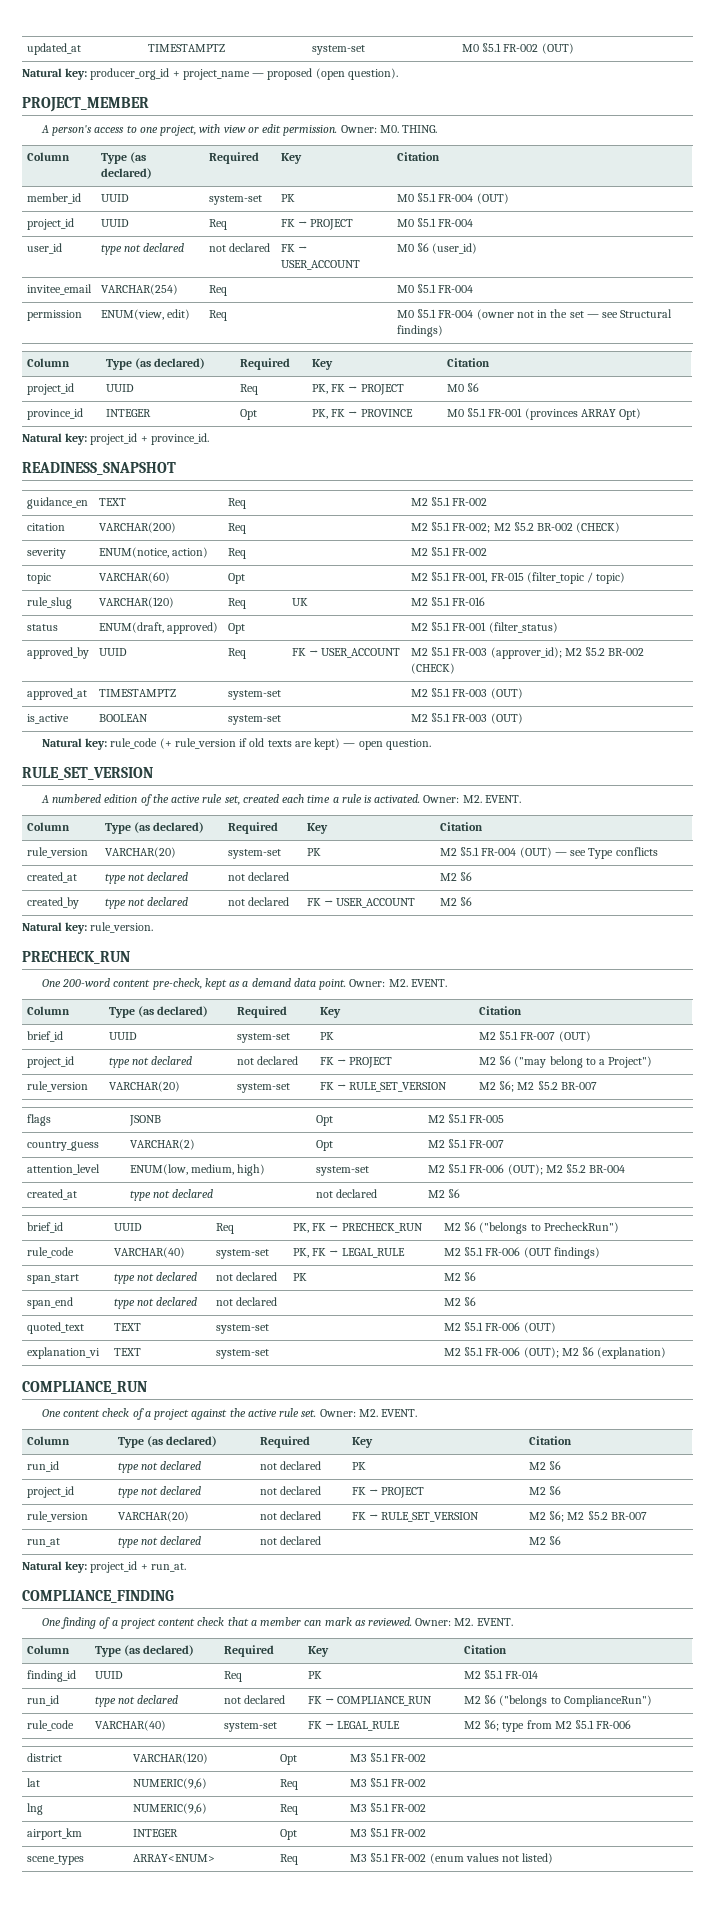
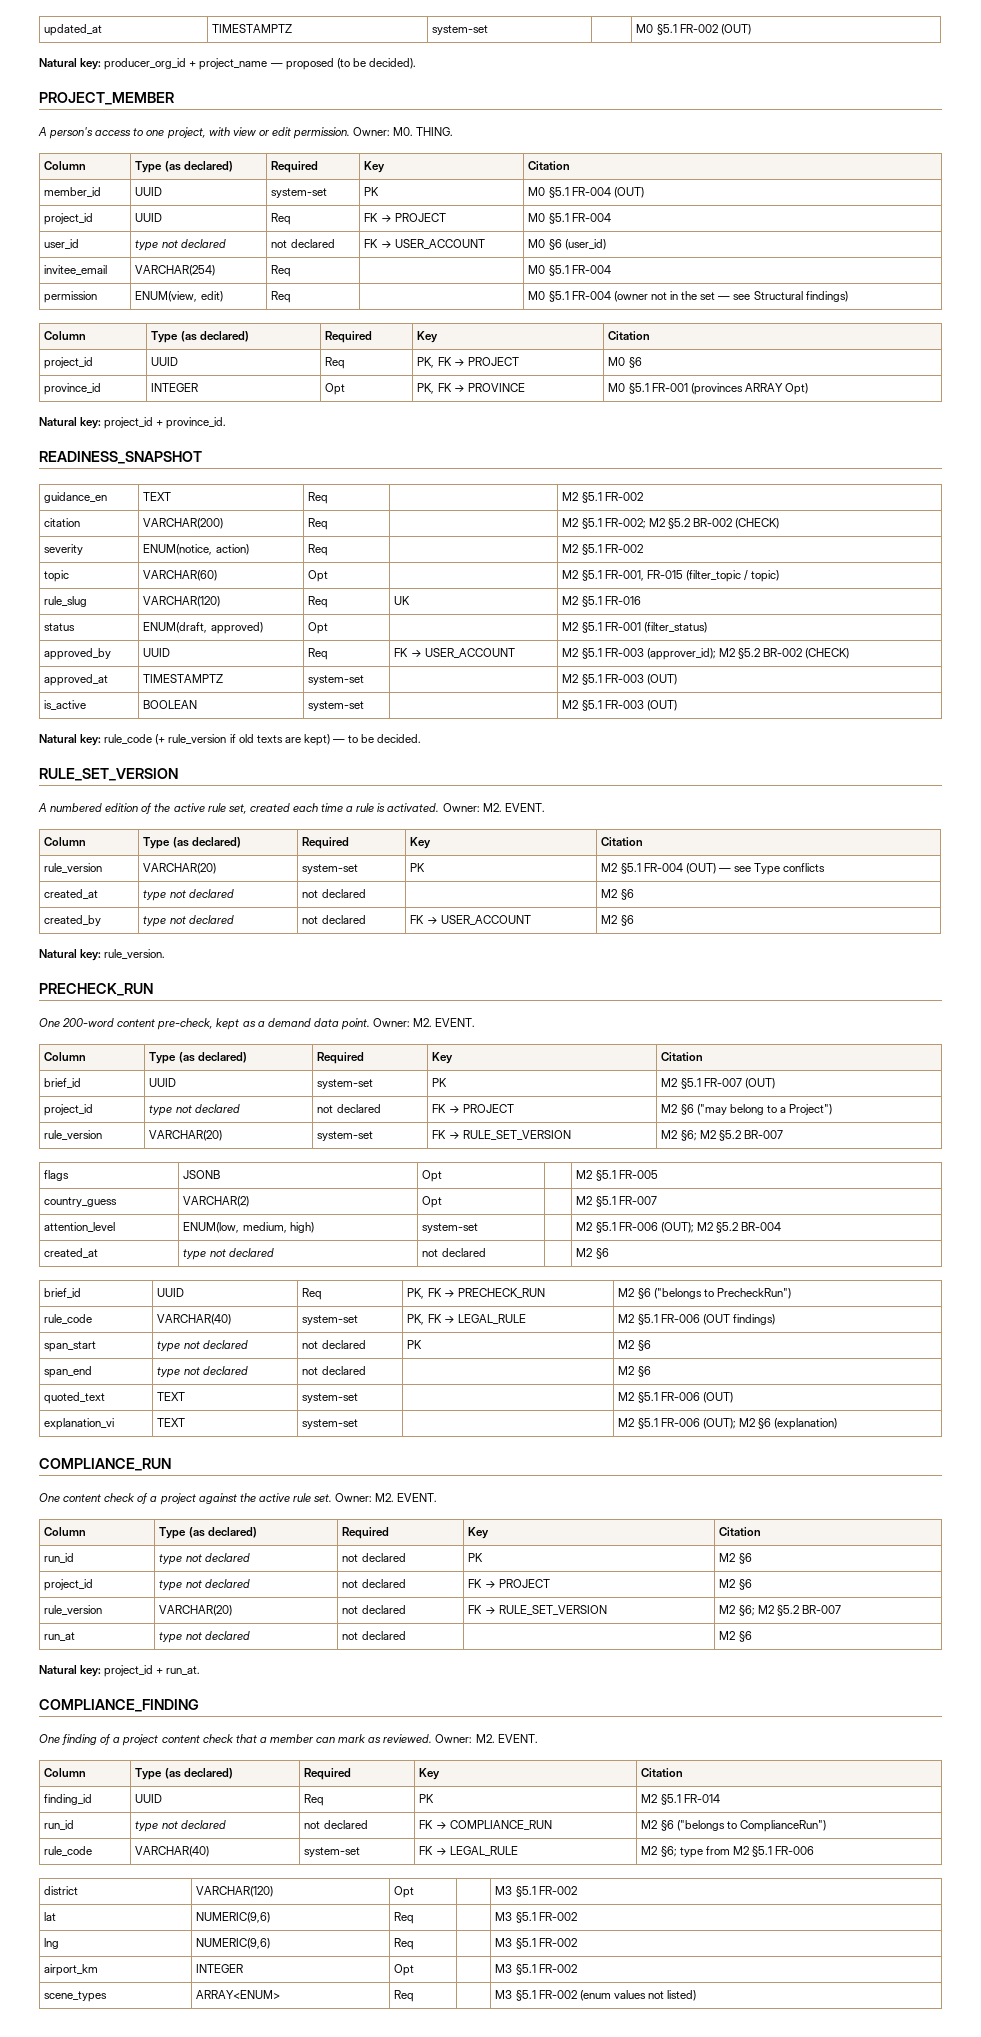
- Natural key: producer_org_id + project_name — proposed (open question).
+ Natural key: producer_org_id + project_name — proposed (to be decided).
- Natural key: rule_code (+ rule_version if old texts are kept) — open question.
+ Natural key: rule_code (+ rule_version if old texts are kept) — to be decided.

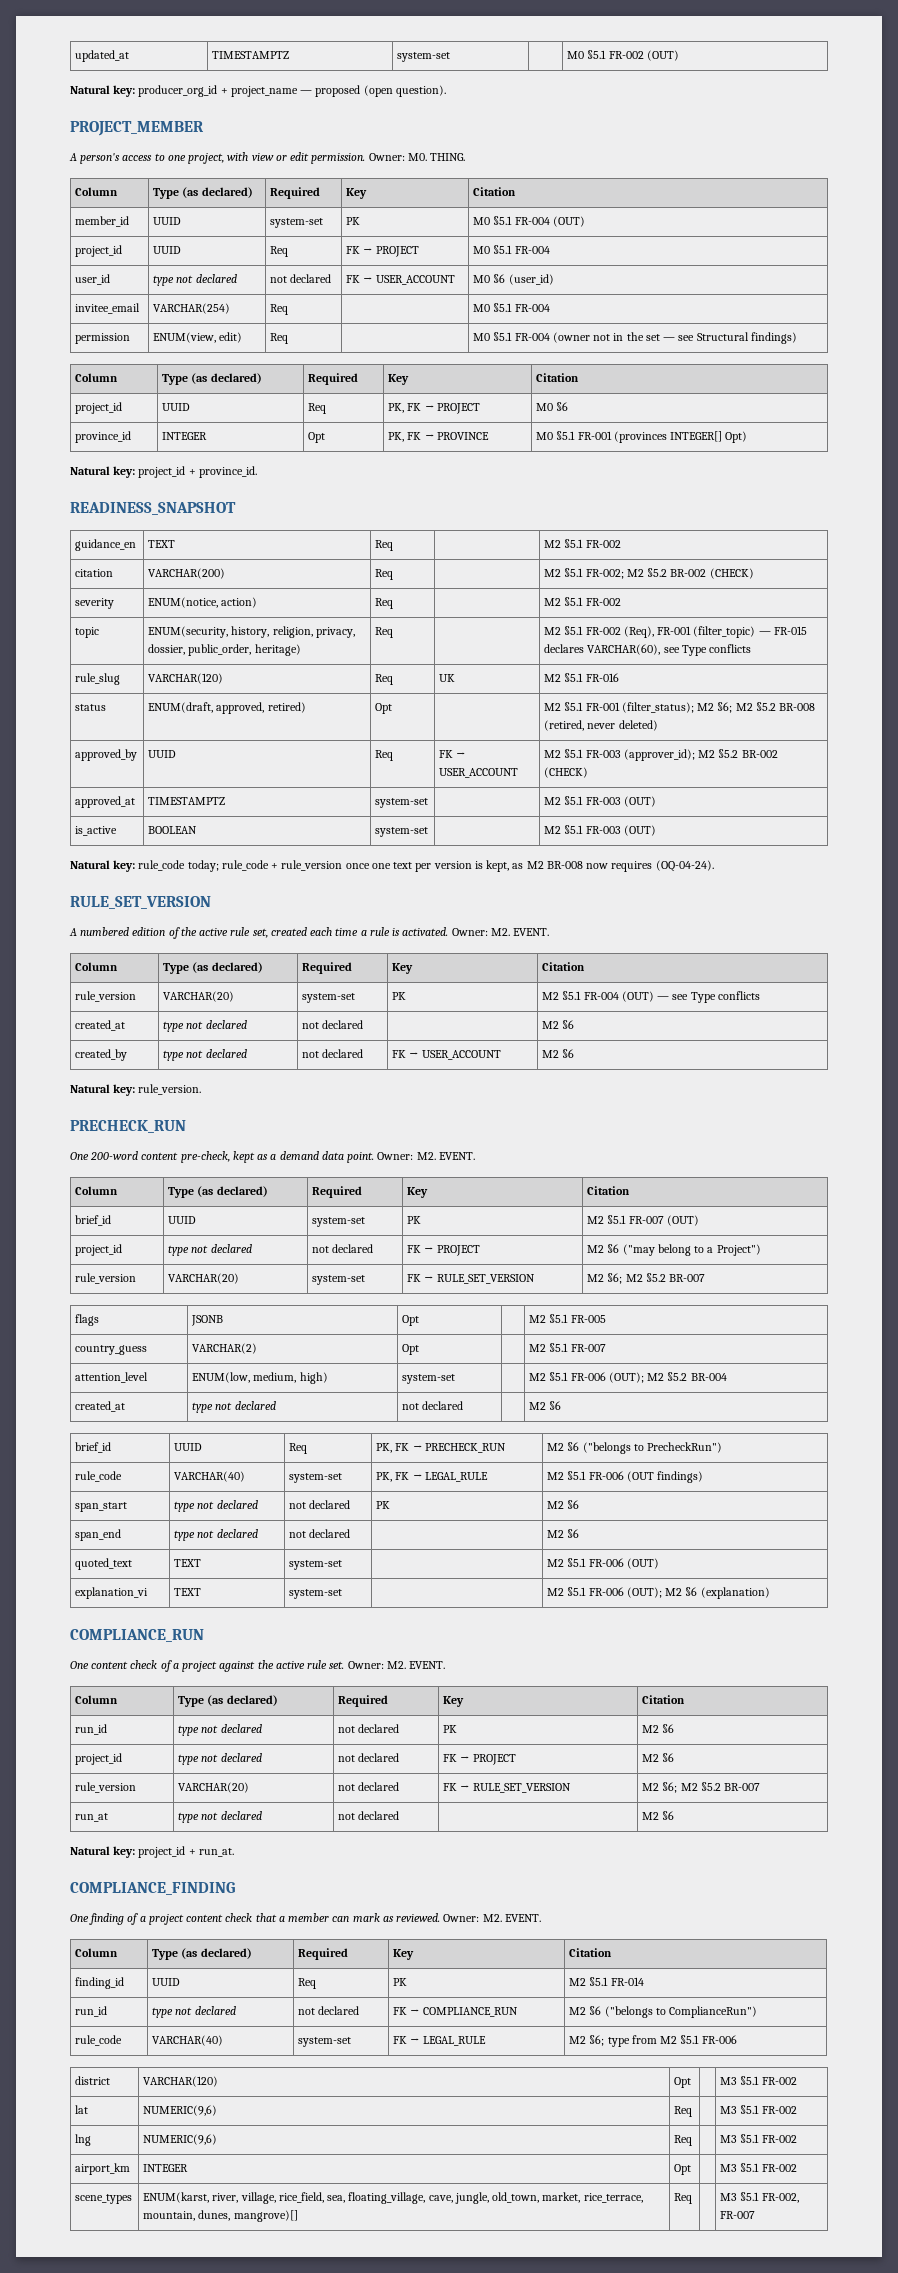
- Natural key: producer_org_id + project_name — proposed (to be decided).
+ Natural key: producer_org_id + project_name — proposed (open question).
- province_id | INTEGER | Opt | PK, FK → PROVINCE | M0 §5.1 FR-001 (provinces ARRAY Opt)
+ province_id | INTEGER | Opt | PK, FK → PROVINCE | M0 §5.1 FR-001 (provinces INTEGER[] Opt)
- topic | VARCHAR(60) | Opt | | M2 §5.1 FR-001, FR-015 (filter_topic / topic)
+ topic | ENUM(security, history, religion, privacy, dossier, public_order, heritage) | Req | | M2 §5.1 FR-002 (Req), FR-001 (filter_topic) — FR-015 declares VARCHAR(60), see Type conflicts
- status | ENUM(draft, approved) | Opt | | M2 §5.1 FR-001 (filter_status)
+ status | ENUM(draft, approved, retired) | Opt | | M2 §5.1 FR-001 (filter_status); M2 §6; M2 §5.2 BR-008 (retired, never deleted)
- Natural key: rule_code (+ rule_version if old texts are kept) — to be decided.
+ Natural key: rule_code today; rule_code + rule_version once one text per version is kept, as M2 BR-008 now requires (OQ-04-24).
- scene_types | ARRAY<ENUM> | Req | | M3 §5.1 FR-002 (enum values not listed)
+ scene_types | ENUM(karst, river, village, rice_field, sea, floating_village, cave, jungle, old_town, market, rice_terrace, mountain, dunes, mangrove)[] | Req | | M3 §5.1 FR-002, FR-007

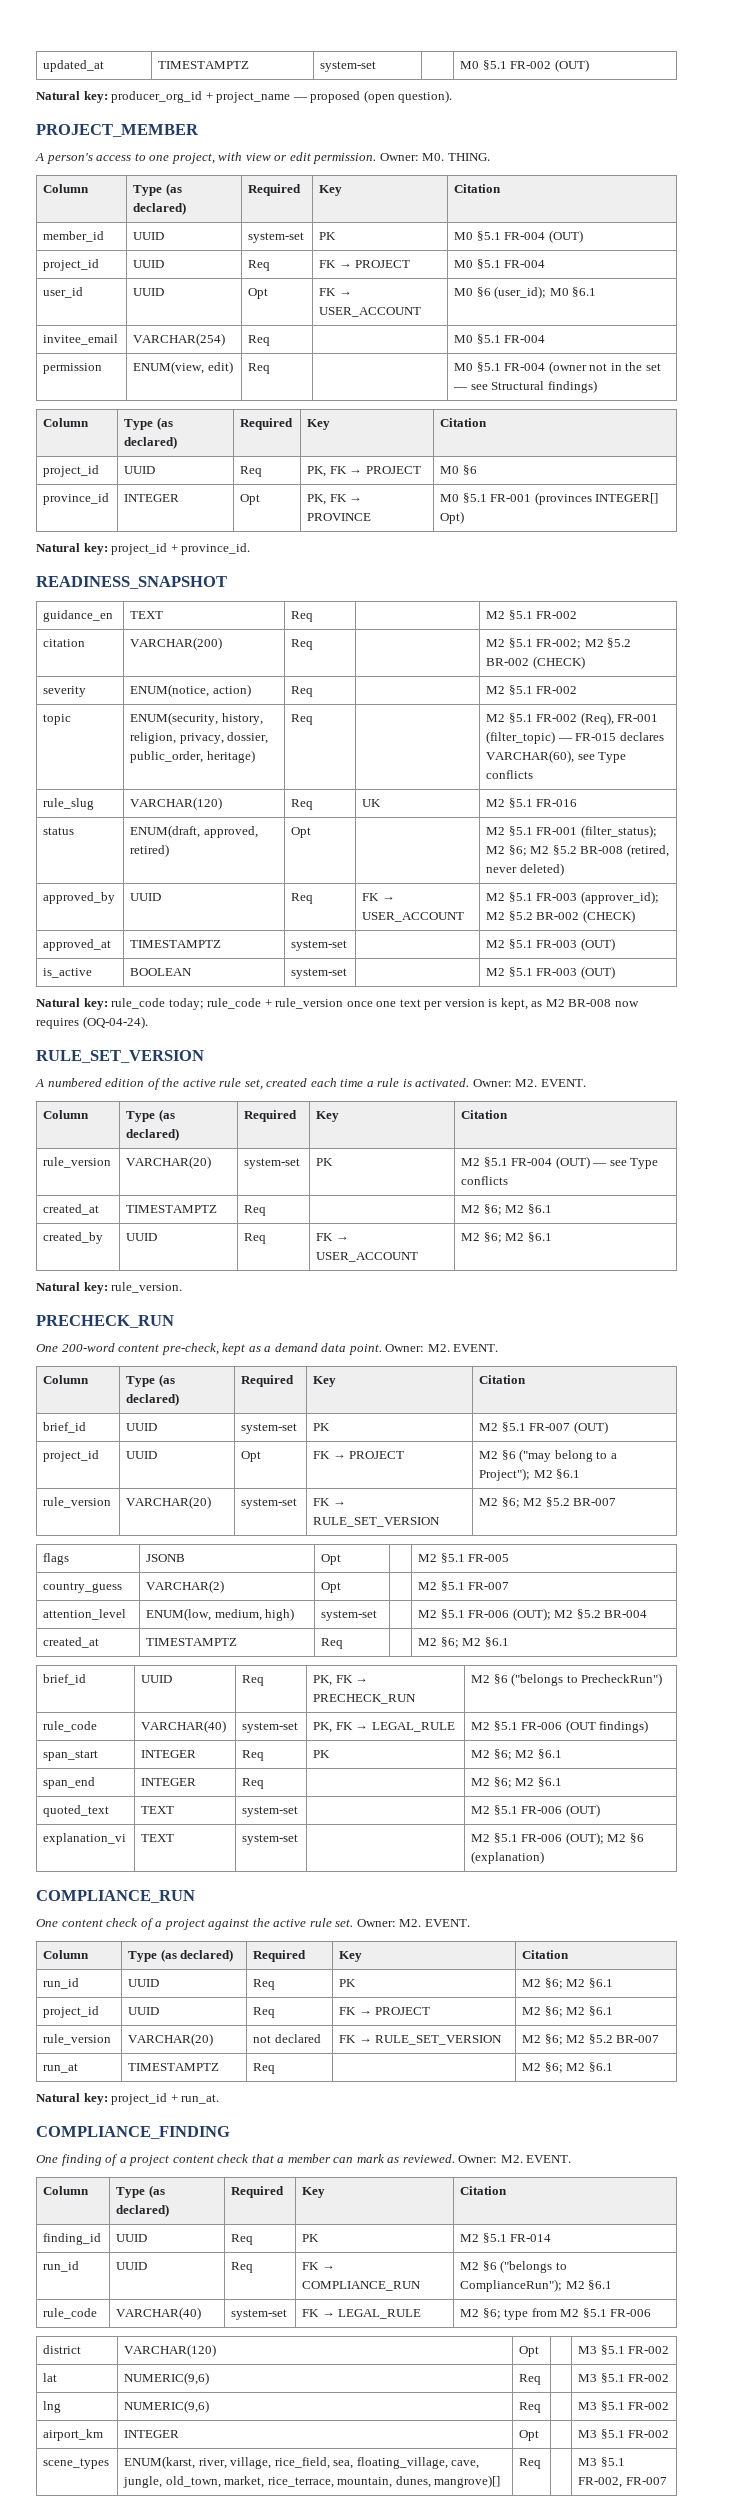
- user_id | type not declared | not declared | FK → USER_ACCOUNT | M0 §6 (user_id)
+ user_id | UUID | Opt | FK → USER_ACCOUNT | M0 §6 (user_id); M0 §6.1
  rule_version | VARCHAR(20) | system-set | PK | M2 §5.1 FR-004 (OUT) — see Type conflicts
- created_at | type not declared | not declared | | M2 §6
- created_by | type not declared | not declared | FK → USER_ACCOUNT | M2 §6
+ created_at | TIMESTAMPTZ | Req | | M2 §6; M2 §6.1
+ created_by | UUID | Req | FK → USER_ACCOUNT | M2 §6; M2 §6.1
- project_id | type not declared | not declared | FK → PROJECT | M2 §6 ("may belong to a Project")
+ project_id | UUID | Opt | FK → PROJECT | M2 §6 ("may belong to a Project"); M2 §6.1
  attention_level | ENUM(low, medium, high) | system-set | | M2 §5.1 FR-006 (OUT); M2 §5.2 BR-004
- created_at | type not declared | not declared | | M2 §6
+ created_at | TIMESTAMPTZ | Req | | M2 §6; M2 §6.1
- span_start | type not declared | not declared | PK | M2 §6
- span_end | type not declared | not declared | | M2 §6
+ span_start | INTEGER | Req | PK | M2 §6; M2 §6.1
+ span_end | INTEGER | Req | | M2 §6; M2 §6.1
- run_id | type not declared | not declared | PK | M2 §6
- project_id | type not declared | not declared | FK → PROJECT | M2 §6
+ run_id | UUID | Req | PK | M2 §6; M2 §6.1
+ project_id | UUID | Req | FK → PROJECT | M2 §6; M2 §6.1
- run_at | type not declared | not declared | | M2 §6
+ run_at | TIMESTAMPTZ | Req | | M2 §6; M2 §6.1
- run_id | type not declared | not declared | FK → COMPLIANCE_RUN | M2 §6 ("belongs to ComplianceRun")
+ run_id | UUID | Req | FK → COMPLIANCE_RUN | M2 §6 ("belongs to ComplianceRun"); M2 §6.1

